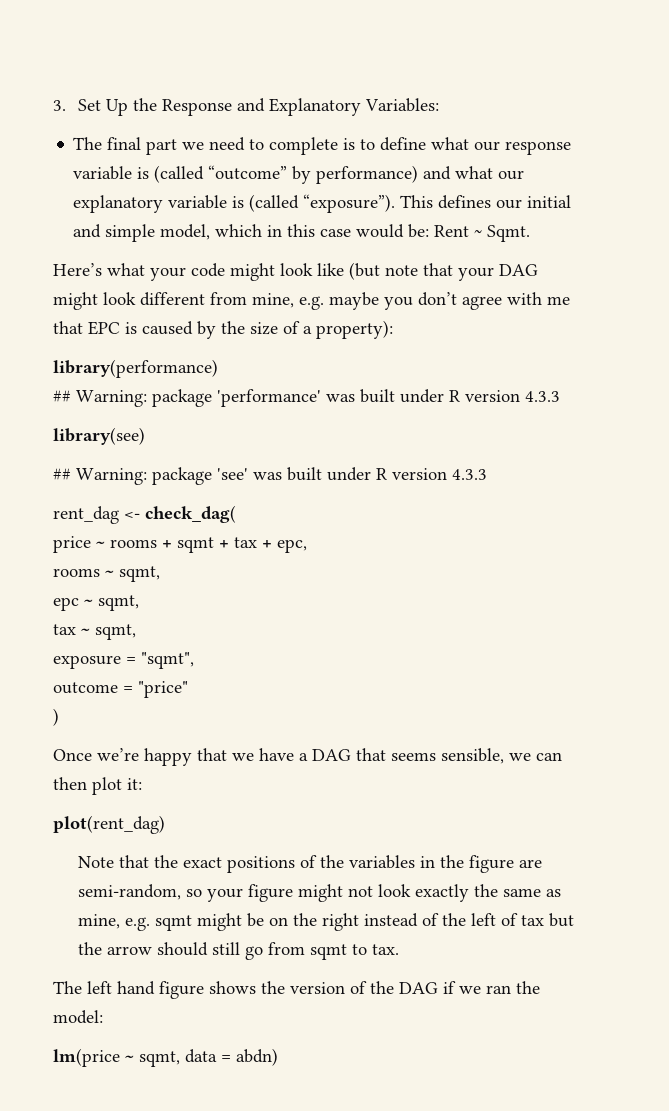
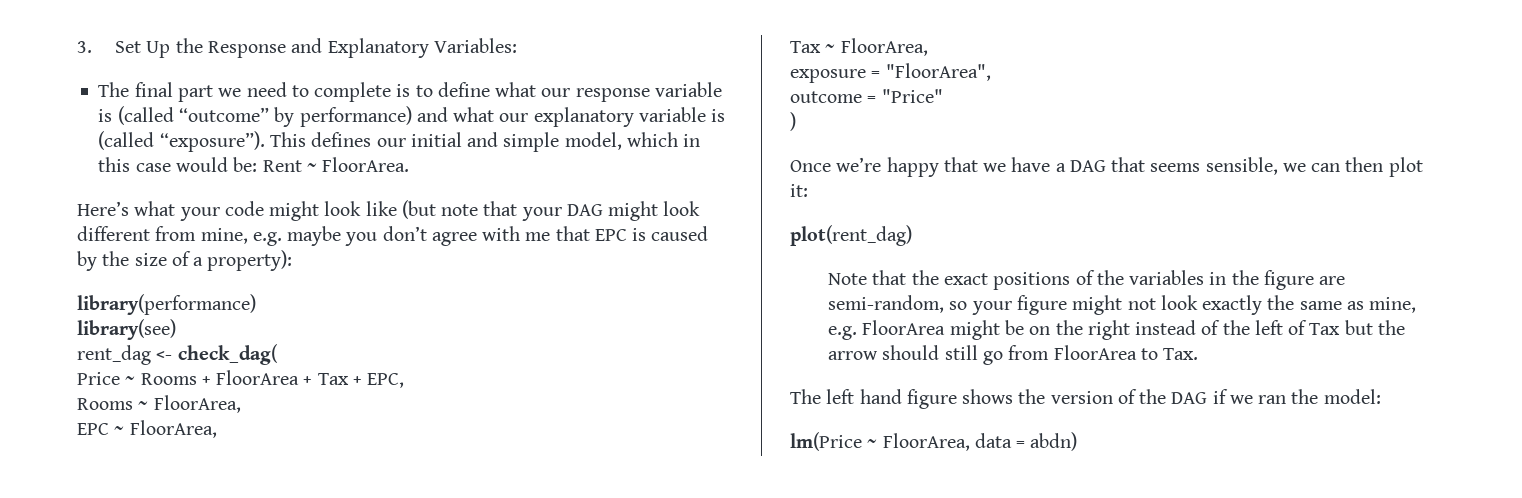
- This defines our initial and simple model, which in this case would be: Rent ~ Sqmt.
+ This defines our initial and simple model, which in this case would be: Rent ~ FloorArea.
- ## Warning: package 'performance' was built under R version 4.3.3
  library(see)
- ## Warning: package 'see' was built under R version 4.3.3
  rent_dag <- check_dag(
- price ~ rooms + sqmt + tax + epc,
- rooms ~ sqmt,
- epc ~ sqmt,
- tax ~ sqmt,
+ Price ~ Rooms + FloorArea + Tax + EPC,
+ Rooms ~ FloorArea,
+ EPC ~ FloorArea,
+ Tax ~ FloorArea,
- exposure = "sqmt",
+ exposure = "FloorArea",
- outcome = "price"
+ outcome = "Price"
- Note that the exact positions of the variables in the figure are semi-random, so your figure might not look exactly the same as mine, e.g. sqmt might be on the right instead of the left of tax but the arrow should still go from sqmt to tax.
+ Note that the exact positions of the variables in the figure are semi-random, so your figure might not look exactly the same as mine, e.g. FloorArea might be on the right instead of the left of Tax but the arrow should still go from FloorArea to Tax.
- lm(price ~ sqmt, data = abdn)
+ lm(Price ~ FloorArea, data = abdn)

